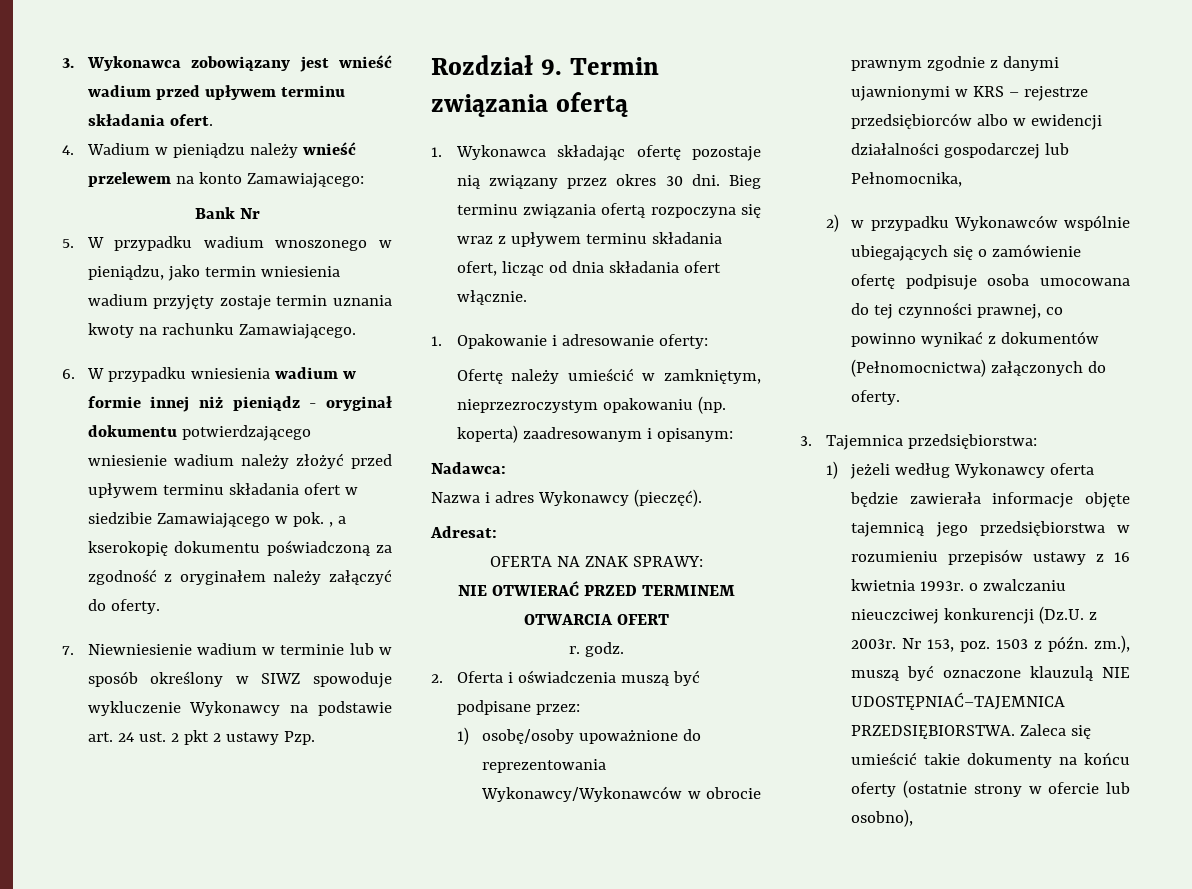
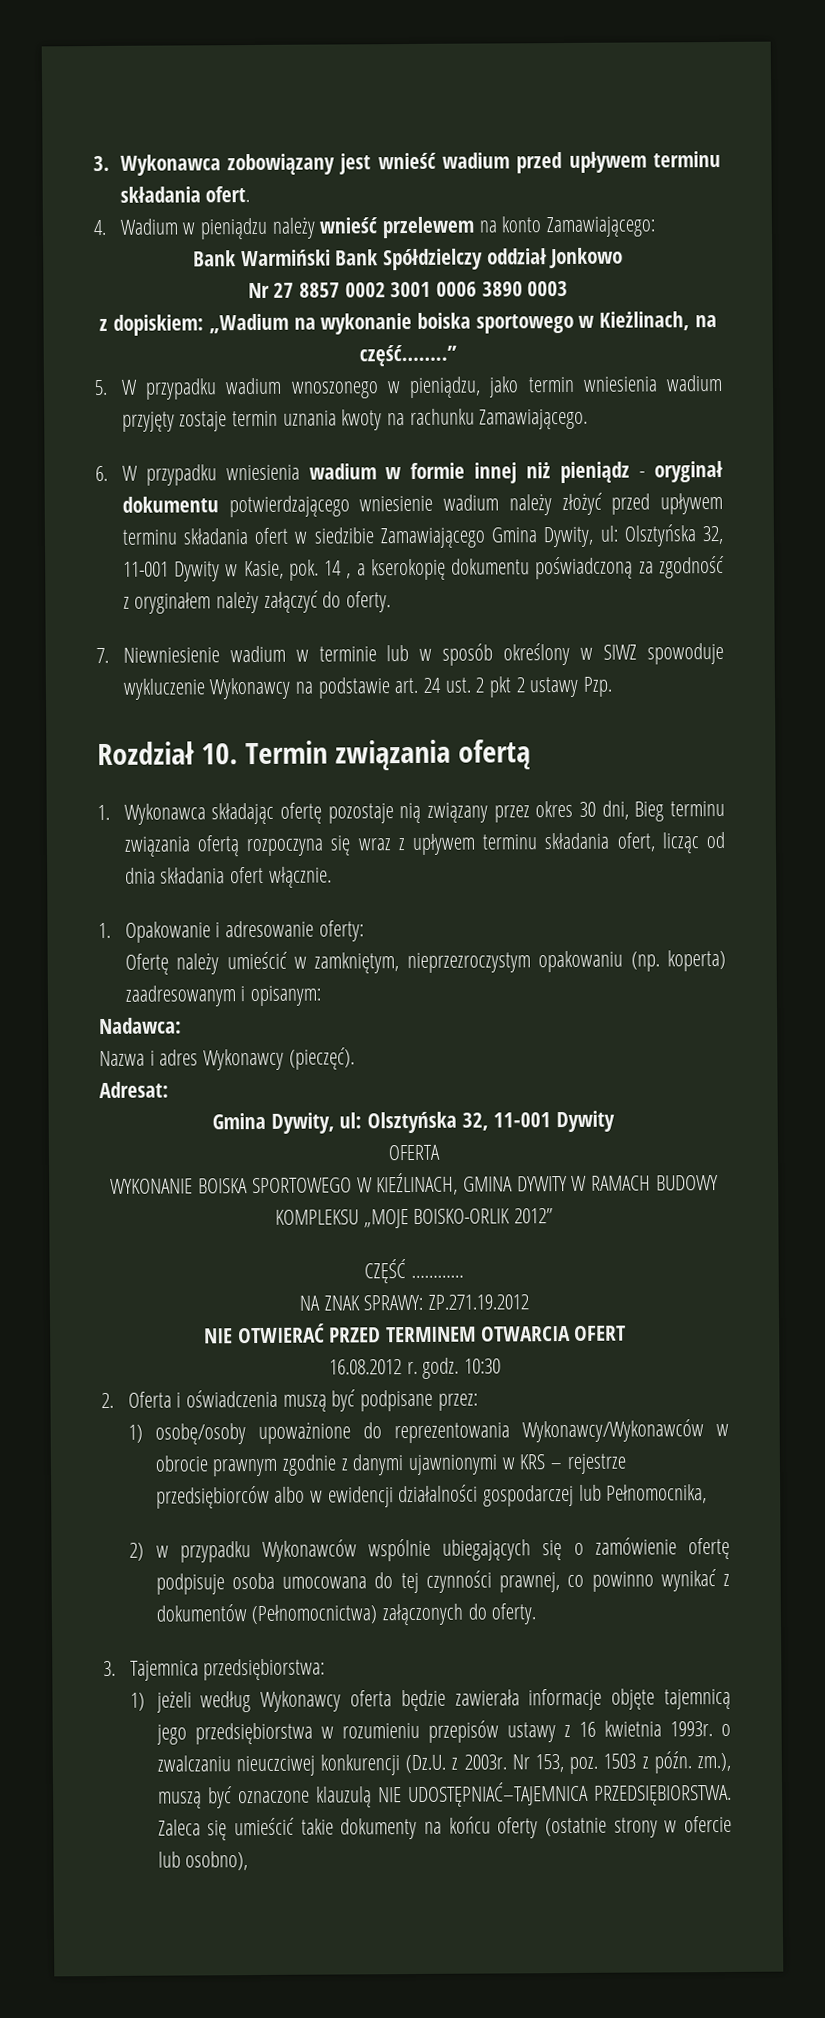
- Bank Nr
+ Bank Warmiński Bank Spółdzielczy oddział Jonkowo
+ Nr 27 8857 0002 3001 0006 3890 0003
+ z dopiskiem: „Wadium na wykonanie boiska sportowego w Kieżlinach, na część……..”
- 6. W przypadku wniesienia wadium w formie innej niż pieniądz - oryginał dokumentu potwierdzającego wniesienie wadium należy złożyć przed upływem terminu składania ofert w siedzibie Zamawiającego w pok. , a kserokopię dokumentu poświadczoną za zgodność z oryginałem należy załączyć do oferty.
+ 6. W przypadku wniesienia wadium w formie innej niż pieniądz - oryginał dokumentu potwierdzającego wniesienie wadium należy złożyć przed upływem terminu składania ofert w siedzibie Zamawiającego Gmina Dywity, ul: Olsztyńska 32, 11-001 Dywity w Kasie, pok. 14 , a kserokopię dokumentu poświadczoną za zgodność z oryginałem należy załączyć do oferty.
- Rozdział 9. Termin związania ofertą
+ Rozdział 10. Termin związania ofertą
- 1. Wykonawca składając ofertę pozostaje nią związany przez okres 30 dni. Bieg terminu związania ofertą rozpoczyna się wraz z upływem terminu składania ofert, licząc od dnia składania ofert włącznie.
+ 1. Wykonawca składając ofertę pozostaje nią związany przez okres 30 dni, Bieg terminu związania ofertą rozpoczyna się wraz z upływem terminu składania ofert, licząc od dnia składania ofert włącznie.
  Adresat:
- OFERTA NA ZNAK SPRAWY:
+ Gmina Dywity, ul: Olsztyńska 32, 11-001 Dywity
+ OFERTA
+ WYKONANIE BOISKA SPORTOWEGO W KIEŹLINACH, GMINA DYWITY W RAMACH BUDOWY KOMPLEKSU „MOJE BOISKO-ORLIK 2012”
+ CZĘŚĆ …………
+ NA ZNAK SPRAWY: ZP.271.19.2012
- r. godz.
+ 16.08.2012 r. godz. 10:30

